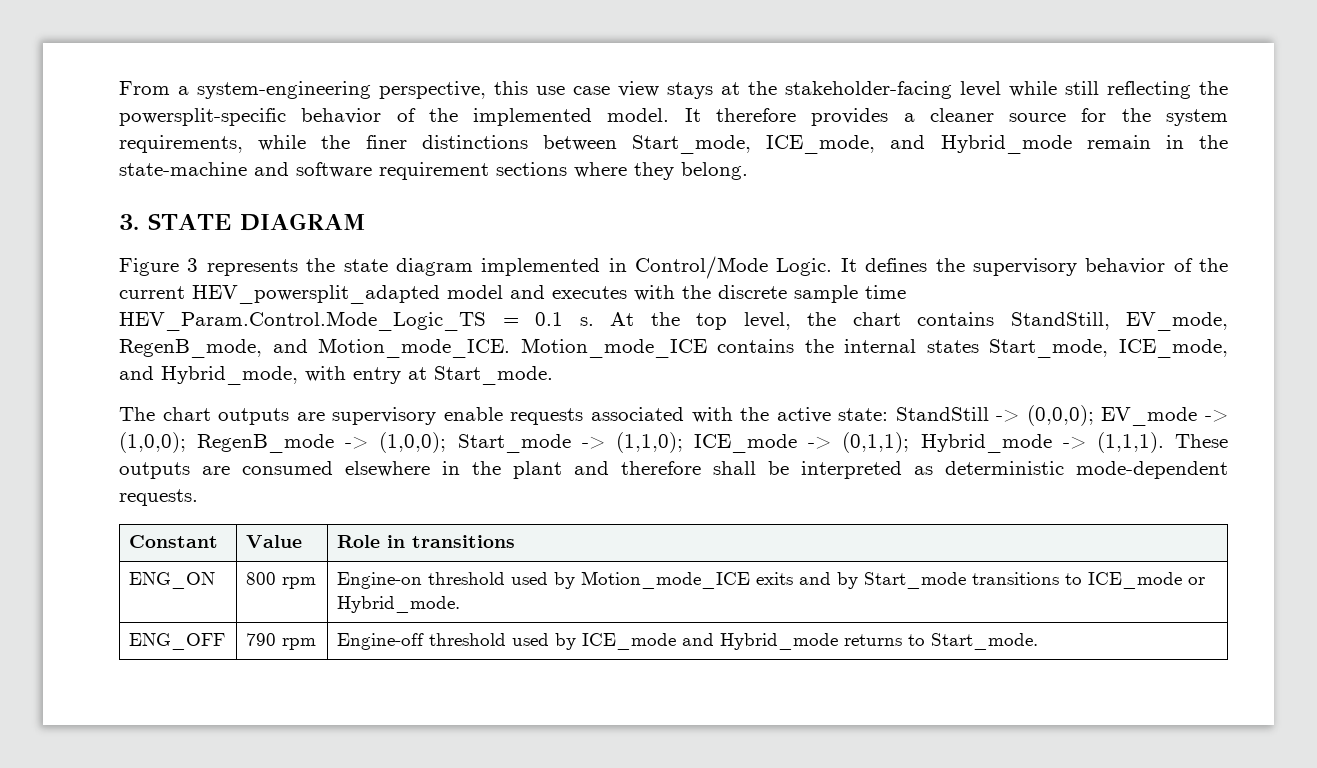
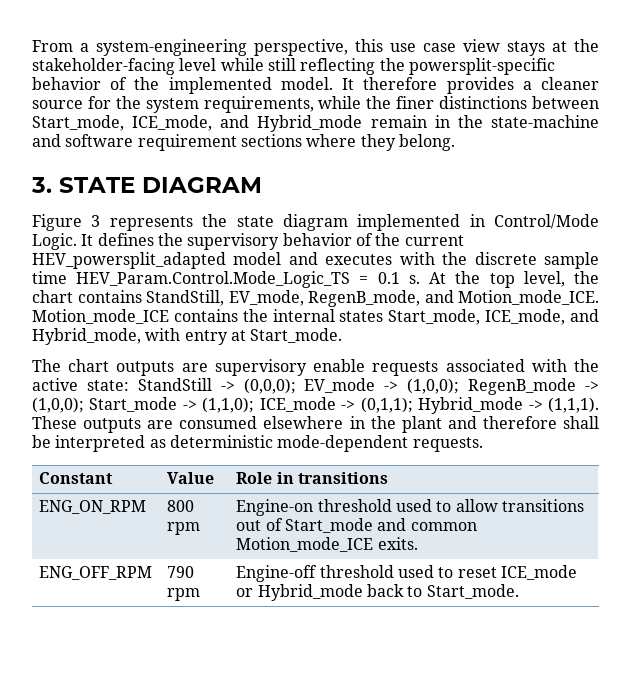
- ENG_ON | 800 rpm | Engine-on threshold used by Motion_mode_ICE exits and by Start_mode transitions to ICE_mode or Hybrid_mode.
- ENG_OFF | 790 rpm | Engine-off threshold used by ICE_mode and Hybrid_mode returns to Start_mode.
+ ENG_ON_RPM | 800 rpm | Engine-on threshold used to allow transitions out of Start_mode and common Motion_mode_ICE exits.
+ ENG_OFF_RPM | 790 rpm | Engine-off threshold used to reset ICE_mode or Hybrid_mode back to Start_mode.

